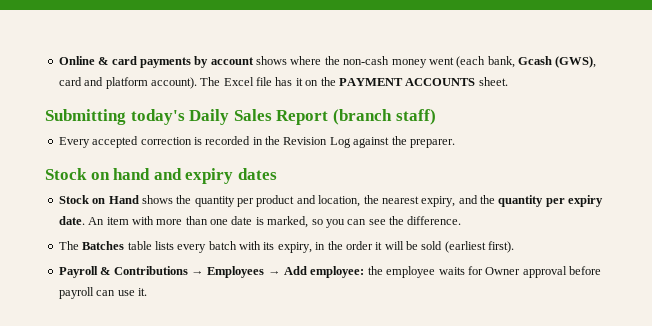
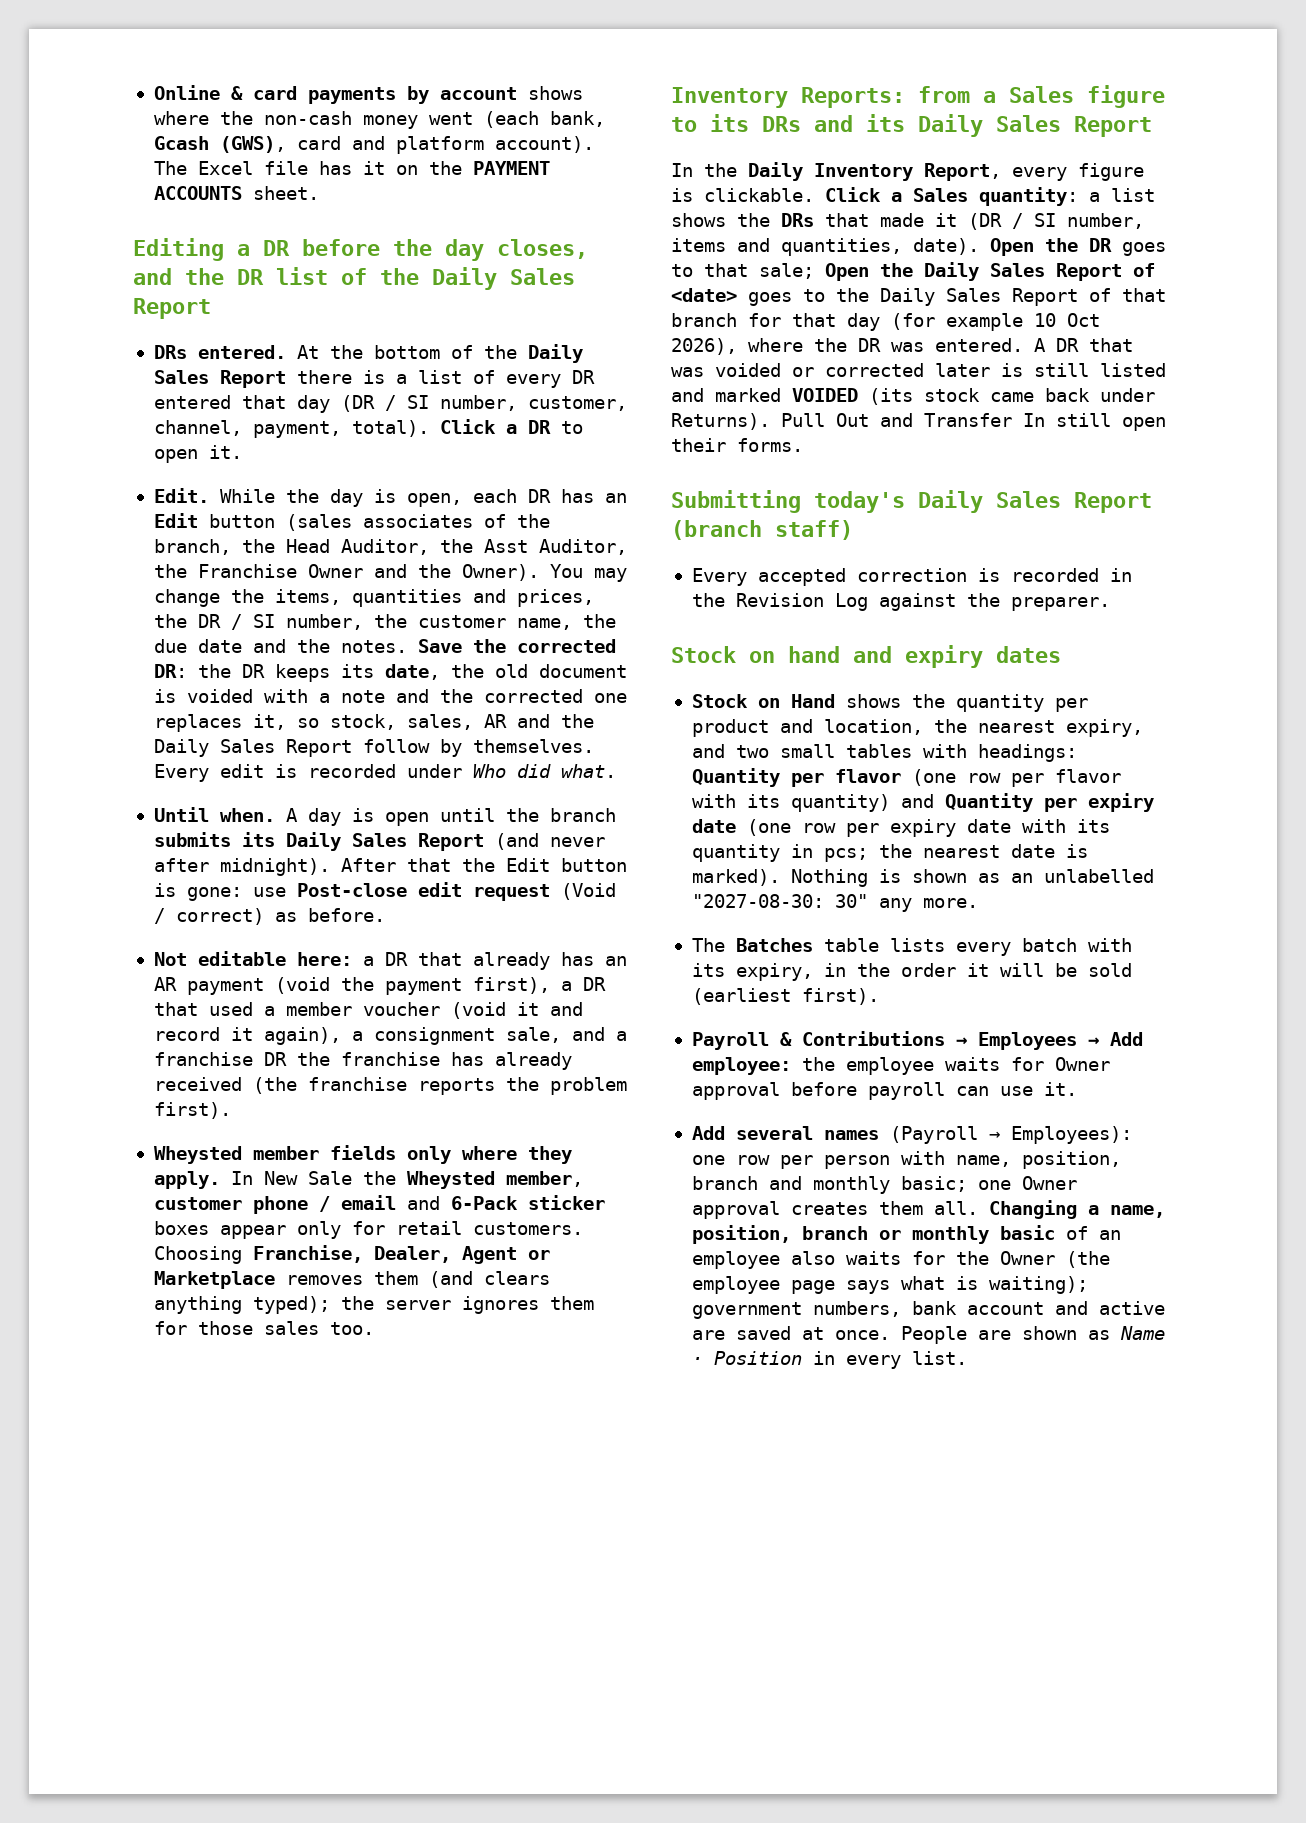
+ Editing a DR before the day closes, and the DR list of the Daily Sales Report
+ DRs entered. At the bottom of the Daily Sales Report there is a list of every DR entered that day (DR / SI number, customer, channel, payment, total). Click a DR to open it.
+ Edit. While the day is open, each DR has an Edit button (sales associates of the branch, the Head Auditor, the Asst Auditor, the Franchise Owner and the Owner). You may change the items, quantities and prices, the DR / SI number, the customer name, the due date and the notes. Save the corrected DR: the DR keeps its date, the old document is voided with a note and the corrected one replaces it, so stock, sales, AR and the Daily Sales Report follow by themselves. Every edit is recorded under Who did what.
+ Until when. A day is open until the branch submits its Daily Sales Report (and never after midnight). After that the Edit button is gone: use Post-close edit request (Void / correct) as before.
+ Not editable here: a DR that already has an AR payment (void the payment first), a DR that used a member voucher (void it and record it again), a consignment sale, and a franchise DR the franchise has already received (the franchise reports the problem first).
+ Wheysted member fields only where they apply. In New Sale the Wheysted member, customer phone / email and 6-Pack sticker boxes appear only for retail customers. Choosing Franchise, Dealer, Agent or Marketplace removes them (and clears anything typed); the server ignores them for those sales too.
+ Inventory Reports: from a Sales figure to its DRs and its Daily Sales Report
+ In the Daily Inventory Report, every figure is clickable. Click a Sales quantity: a list shows the DRs that made it (DR / SI number, items and quantities, date). Open the DR goes to that sale; Open the Daily Sales Report of <date> goes to the Daily Sales Report of that branch for that day (for example 10 Oct 2026), where the DR was entered. A DR that was voided or corrected later is still listed and marked VOIDED (its stock came back under Returns). Pull Out and Transfer In still open their forms.
- Stock on Hand shows the quantity per product and location, the nearest expiry, and the quantity per expiry date. An item with more than one date is marked, so you can see the difference.
+ Stock on Hand shows the quantity per product and location, the nearest expiry, and two small tables with headings: Quantity per flavor (one row per flavor with its quantity) and Quantity per expiry date (one row per expiry date with its quantity in pcs; the nearest date is marked). Nothing is shown as an unlabelled "2027-08-30: 30" any more.
+ Add several names (Payroll → Employees): one row per person with name, position, branch and monthly basic; one Owner approval creates them all. Changing a name, position, branch or monthly basic of an employee also waits for the Owner (the employee page says what is waiting); government numbers, bank account and active are saved at once. People are shown as Name · Position in every list.

